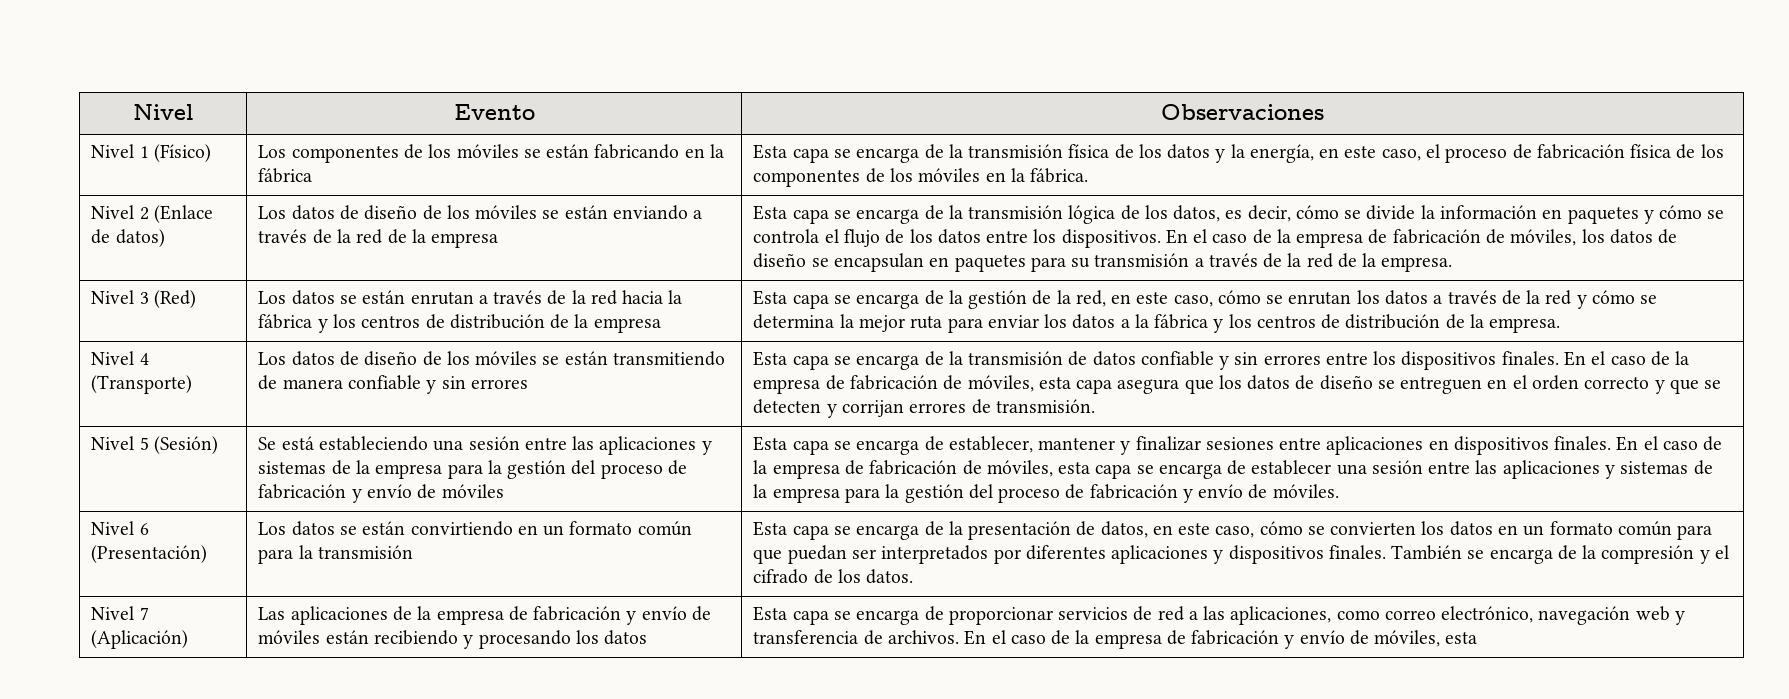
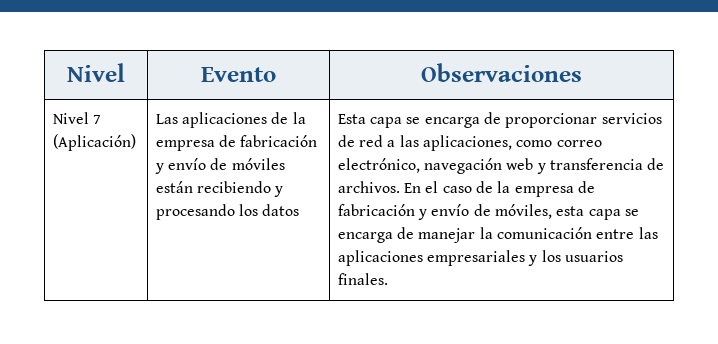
- Nivel 1 (Físico) | Los componentes de los móviles se están fabricando en la fábrica | Esta capa se encarga de la transmisión física de los datos y la energía, en este caso, el proceso de fabricación física de los componentes de los móviles en la fábrica.
- Nivel 2 (Enlace de datos) | Los datos de diseño de los móviles se están enviando a través de la red de la empresa | Esta capa se encarga de la transmisión lógica de los datos, es decir, cómo se divide la información en paquetes y cómo se controla el flujo de los datos entre los dispositivos. En el caso de la empresa de fabricación de móviles, los datos de diseño se encapsulan en paquetes para su transmisión a través de la red de la empresa.
- Nivel 3 (Red) | Los datos se están enrutan a través de la red hacia la fábrica y los centros de distribución de la empresa | Esta capa se encarga de la gestión de la red, en este caso, cómo se enrutan los datos a través de la red y cómo se determina la mejor ruta para enviar los datos a la fábrica y los centros de distribución de la empresa.
- Nivel 4 (Transporte) | Los datos de diseño de los móviles se están transmitiendo de manera confiable y sin errores | Esta capa se encarga de la transmisión de datos confiable y sin errores entre los dispositivos finales. En el caso de la empresa de fabricación de móviles, esta capa asegura que los datos de diseño se entreguen en el orden correcto y que se detecten y corrijan errores de transmisión.
- Nivel 5 (Sesión) | Se está estableciendo una sesión entre las aplicaciones y sistemas de la empresa para la gestión del proceso de fabricación y envío de móviles | Esta capa se encarga de establecer, mantener y finalizar sesiones entre aplicaciones en dispositivos finales. En el caso de la empresa de fabricación de móviles, esta capa se encarga de establecer una sesión entre las aplicaciones y sistemas de la empresa para la gestión del proceso de fabricación y envío de móviles.
- Nivel 6 (Presentación) | Los datos se están convirtiendo en un formato común para la transmisión | Esta capa se encarga de la presentación de datos, en este caso, cómo se convierten los datos en un formato común para que puedan ser interpretados por diferentes aplicaciones y dispositivos finales. También se encarga de la compresión y el cifrado de los datos.
- En el caso de la empresa de fabricación y envío de móviles, esta
+ En el caso de la empresa de fabricación y envío de móviles, esta capa se encarga de manejar la comunicación entre las aplicaciones empresariales y los usuarios finales.

